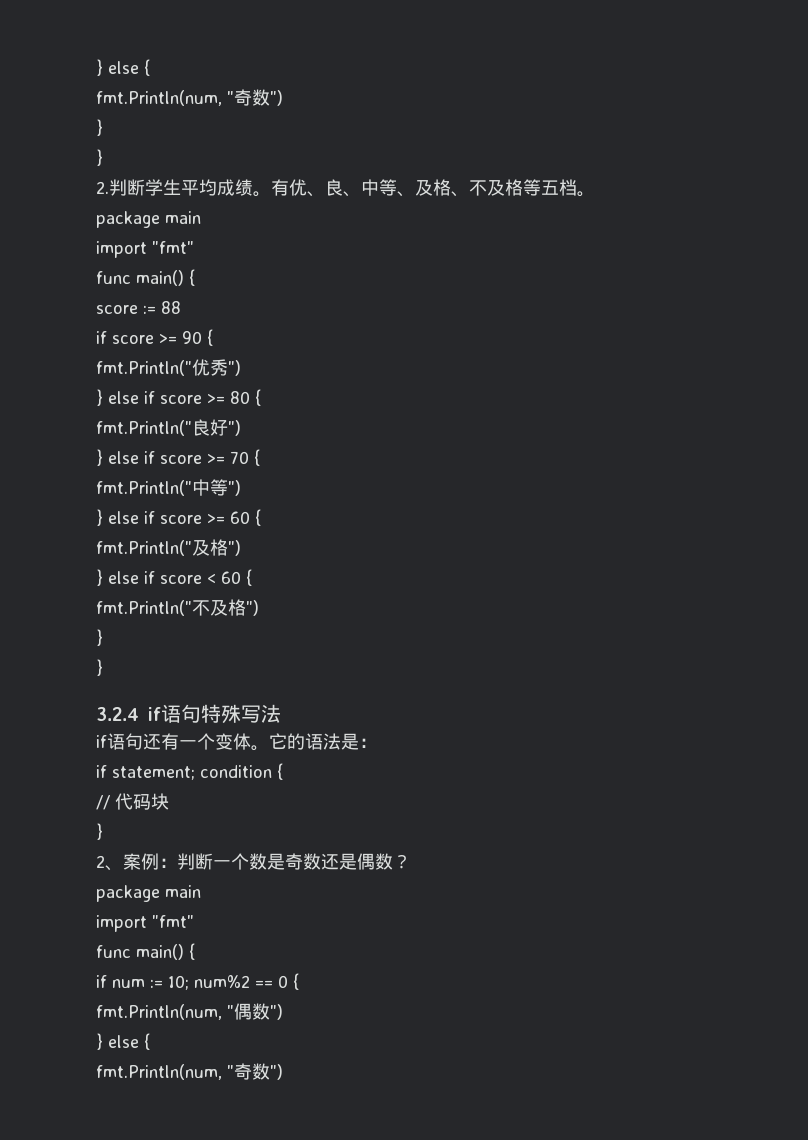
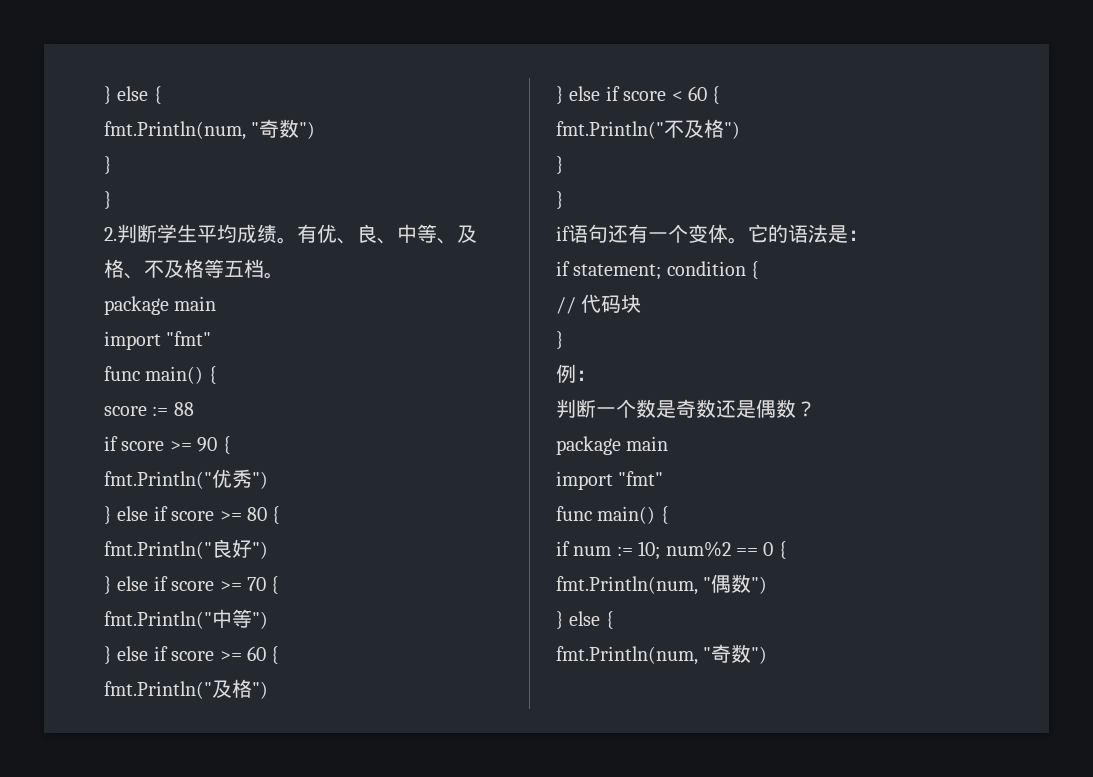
- 3.2.4 if语句特殊写法
- 2、案例：判断一个数是奇数还是偶数？
+ 例：
+ 判断一个数是奇数还是偶数？

